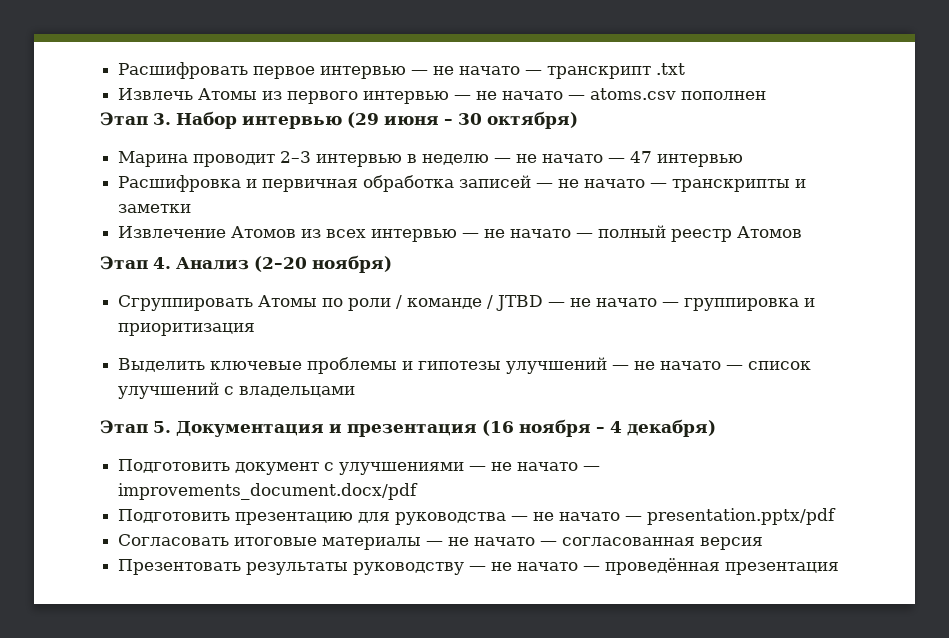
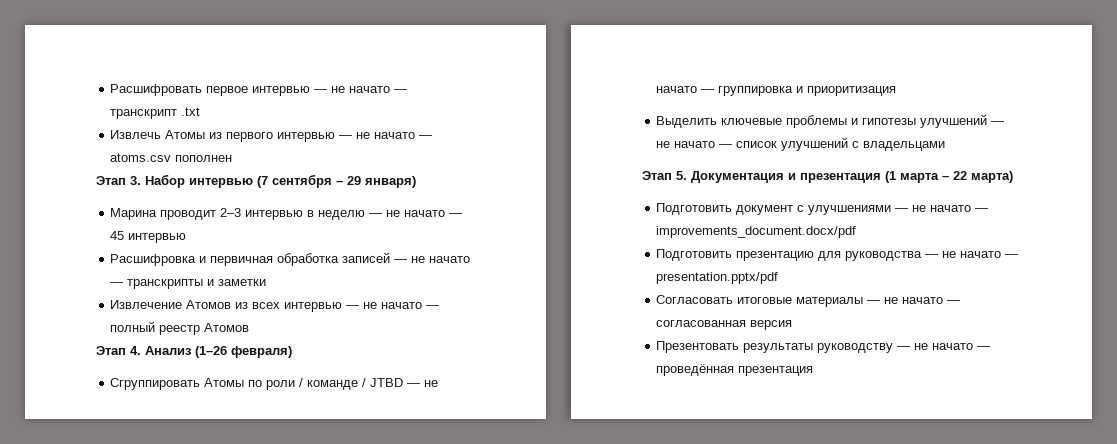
- Этап 3. Набор интервью (29 июня – 30 октября)
+ Этап 3. Набор интервью (7 сентября – 29 января)
- Марина проводит 2–3 интервью в неделю — не начато — 47 интервью
+ Марина проводит 2–3 интервью в неделю — не начато — 45 интервью
- Этап 4. Анализ (2–20 ноября)
+ Этап 4. Анализ (1–26 февраля)
- Этап 5. Документация и презентация (16 ноября – 4 декабря)
+ Этап 5. Документация и презентация (1 марта – 22 марта)

